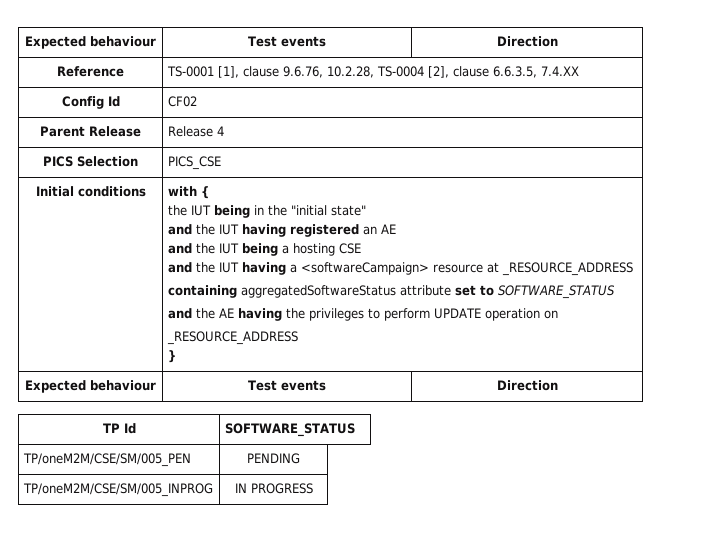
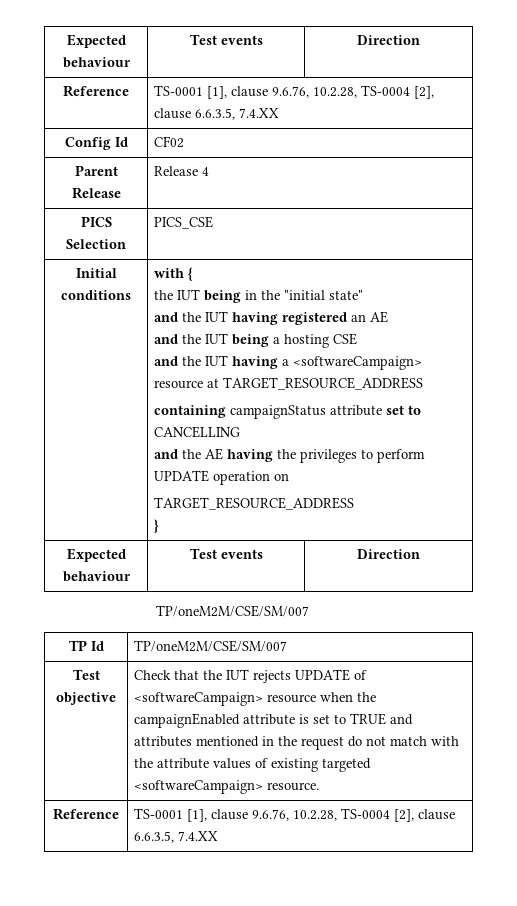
- and the IUT having a <softwareCampaign> resource at _RESOURCE_ADDRESS
+ and the IUT having a <softwareCampaign> resource at TARGET_RESOURCE_ADDRESS
- containing aggregatedSoftwareStatus attribute set to SOFTWARE_STATUS
+ containing campaignStatus attribute set to CANCELLING
  and the AE having the privileges to perform UPDATE operation on
- _RESOURCE_ADDRESS
+ TARGET_RESOURCE_ADDRESS
  }
  Expected behaviour | Test events | Direction
+ TP/oneM2M/CSE/SM/007
- TP Id | SOFTWARE_STATUS
- TP/oneM2M/CSE/SM/005_PEN | PENDING
- TP/oneM2M/CSE/SM/005_INPROG | IN PROGRESS
+ TP Id | TP/oneM2M/CSE/SM/007
+ Test objective | Check that the IUT rejects UPDATE of <softwareCampaign> resource when the campaignEnabled attribute is set to TRUE and attributes mentioned in the request do not match with the attribute values of existing targeted <softwareCampaign> resource.
+ Reference | TS-0001 [1], clause 9.6.76, 10.2.28, TS-0004 [2], clause 6.6.3.5, 7.4.XX

